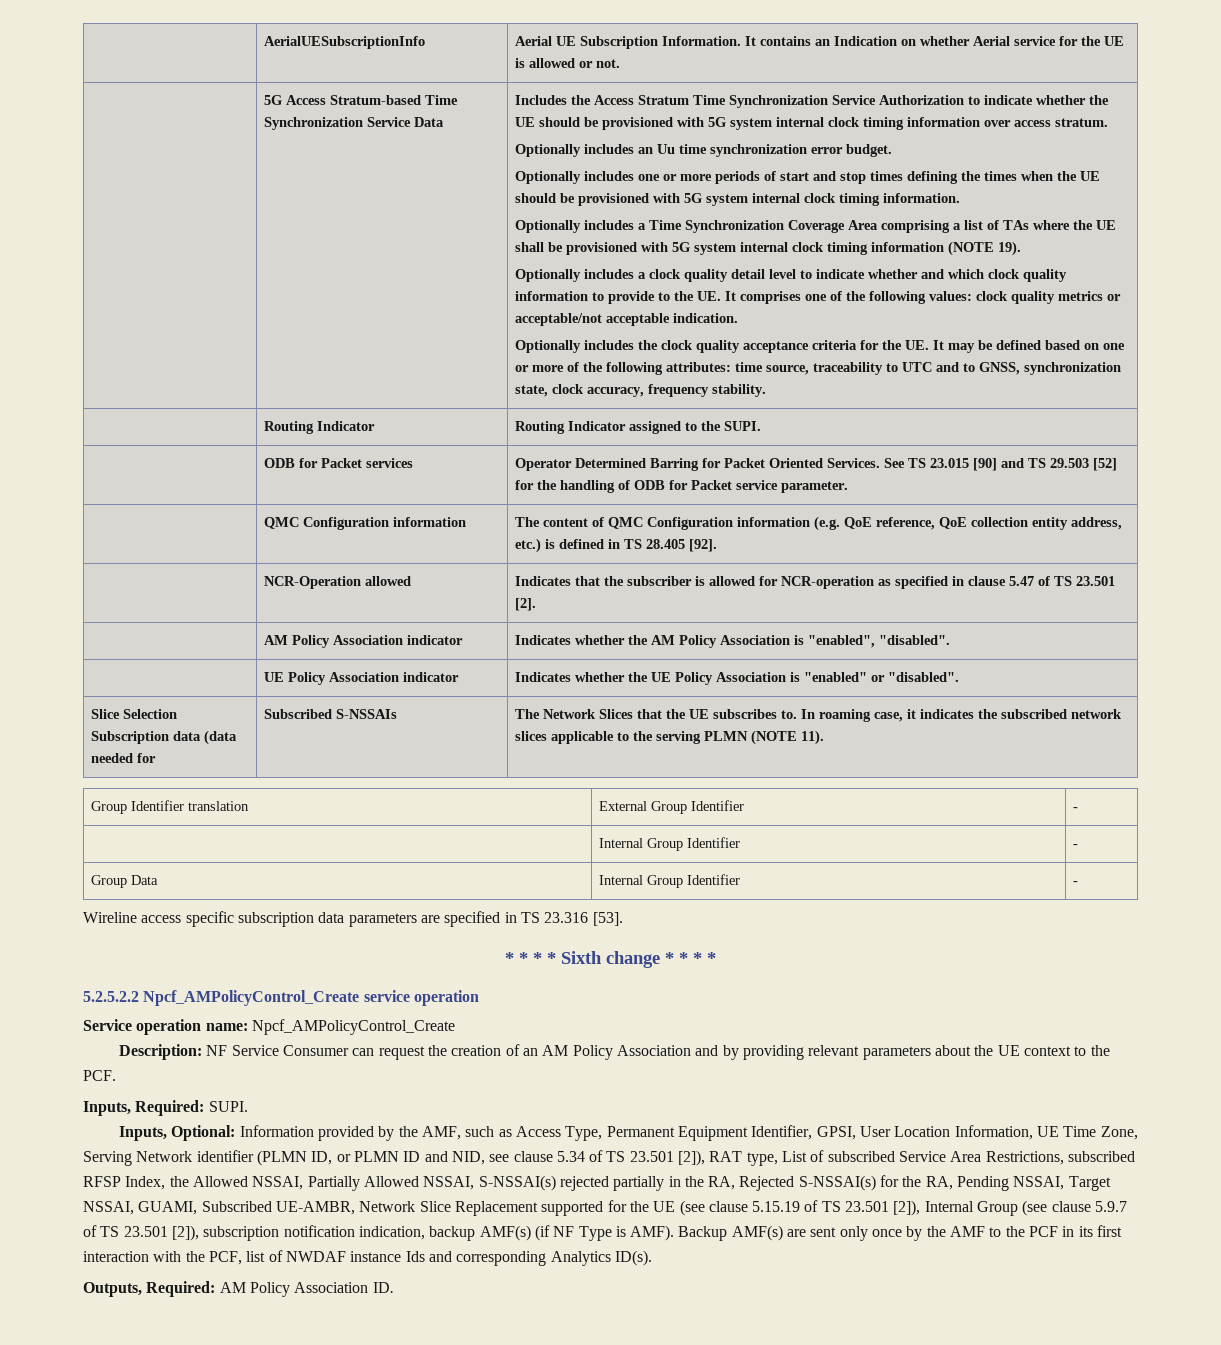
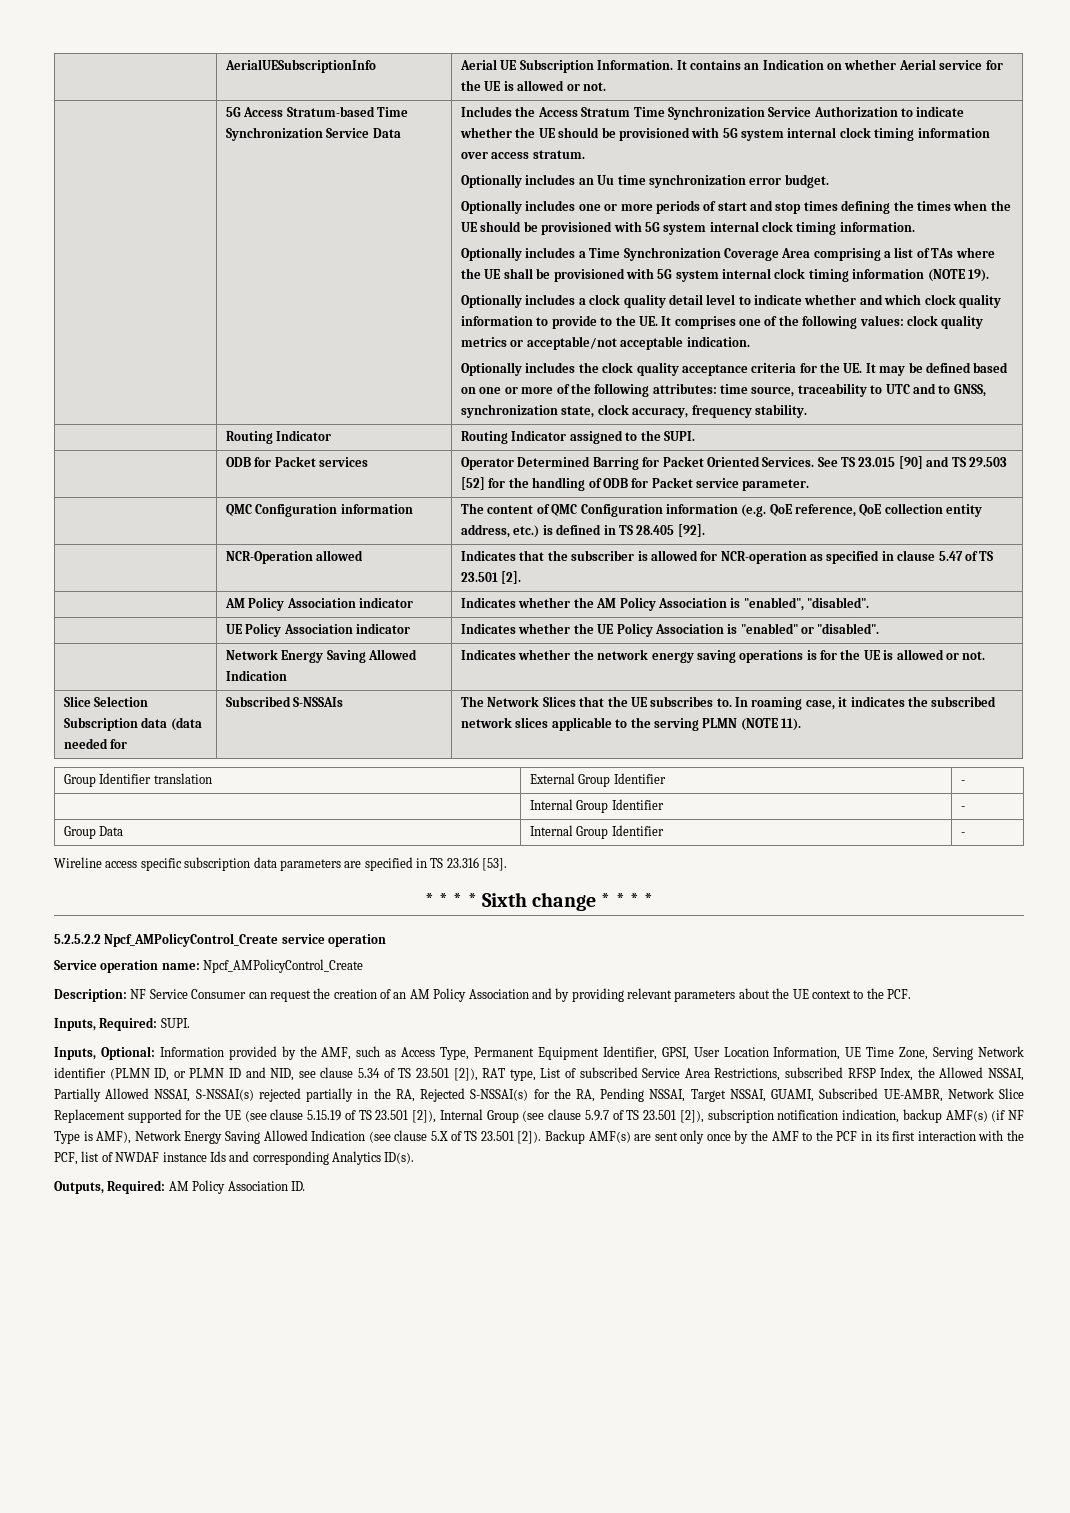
+ | Network Energy Saving Allowed Indication | Indicates whether the network energy saving operations is for the UE is allowed or not.
- Information provided by the AMF, such as Access Type, Permanent Equipment Identifier, GPSI, User Location Information, UE Time Zone, Serving Network identifier (PLMN ID, or PLMN ID and NID, see clause 5.34 of TS 23.501 [2]), RAT type, List of subscribed Service Area Restrictions, subscribed RFSP Index, the Allowed NSSAI, Partially Allowed NSSAI, S-NSSAI(s) rejected partially in the RA, Rejected S-NSSAI(s) for the RA, Pending NSSAI, Target NSSAI, GUAMI, Subscribed UE-AMBR, Network Slice Replacement supported for the UE (see clause 5.15.19 of TS 23.501 [2]), Internal Group (see clause 5.9.7 of TS 23.501 [2]), subscription notification indication, backup AMF(s) (if NF Type is AMF).
+ Information provided by the AMF, such as Access Type, Permanent Equipment Identifier, GPSI, User Location Information, UE Time Zone, Serving Network identifier (PLMN ID, or PLMN ID and NID, see clause 5.34 of TS 23.501 [2]), RAT type, List of subscribed Service Area Restrictions, subscribed RFSP Index, the Allowed NSSAI, Partially Allowed NSSAI, S-NSSAI(s) rejected partially in the RA, Rejected S-NSSAI(s) for the RA, Pending NSSAI, Target NSSAI, GUAMI, Subscribed UE-AMBR, Network Slice Replacement supported for the UE (see clause 5.15.19 of TS 23.501 [2]), Internal Group (see clause 5.9.7 of TS 23.501 [2]), subscription notification indication, backup AMF(s) (if NF Type is AMF), Network Energy Saving Allowed Indication (see clause 5.X of TS 23.501 [2]).

